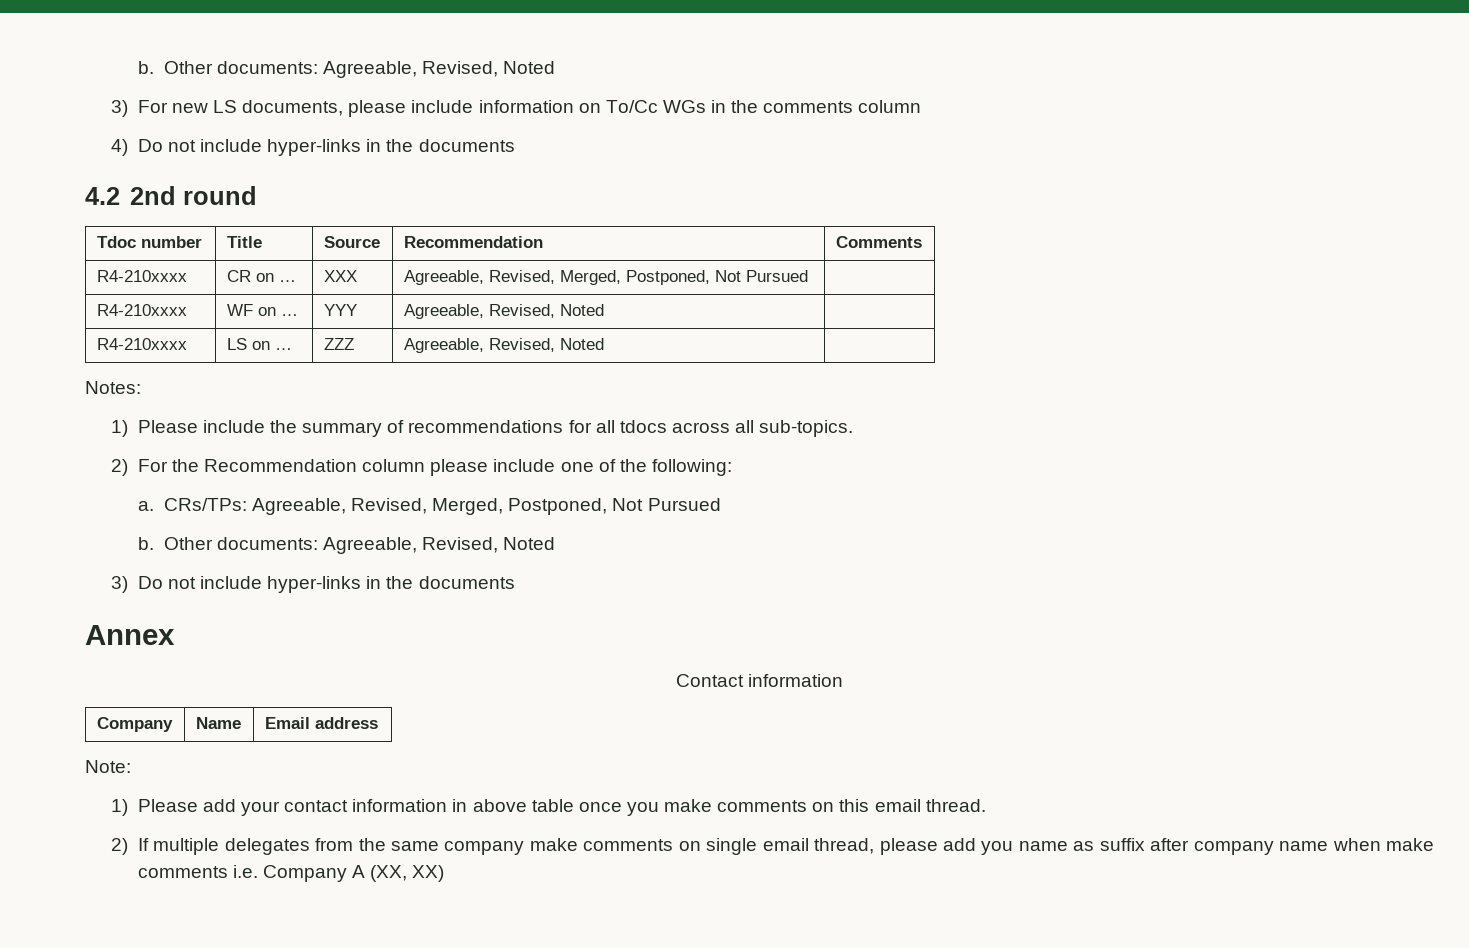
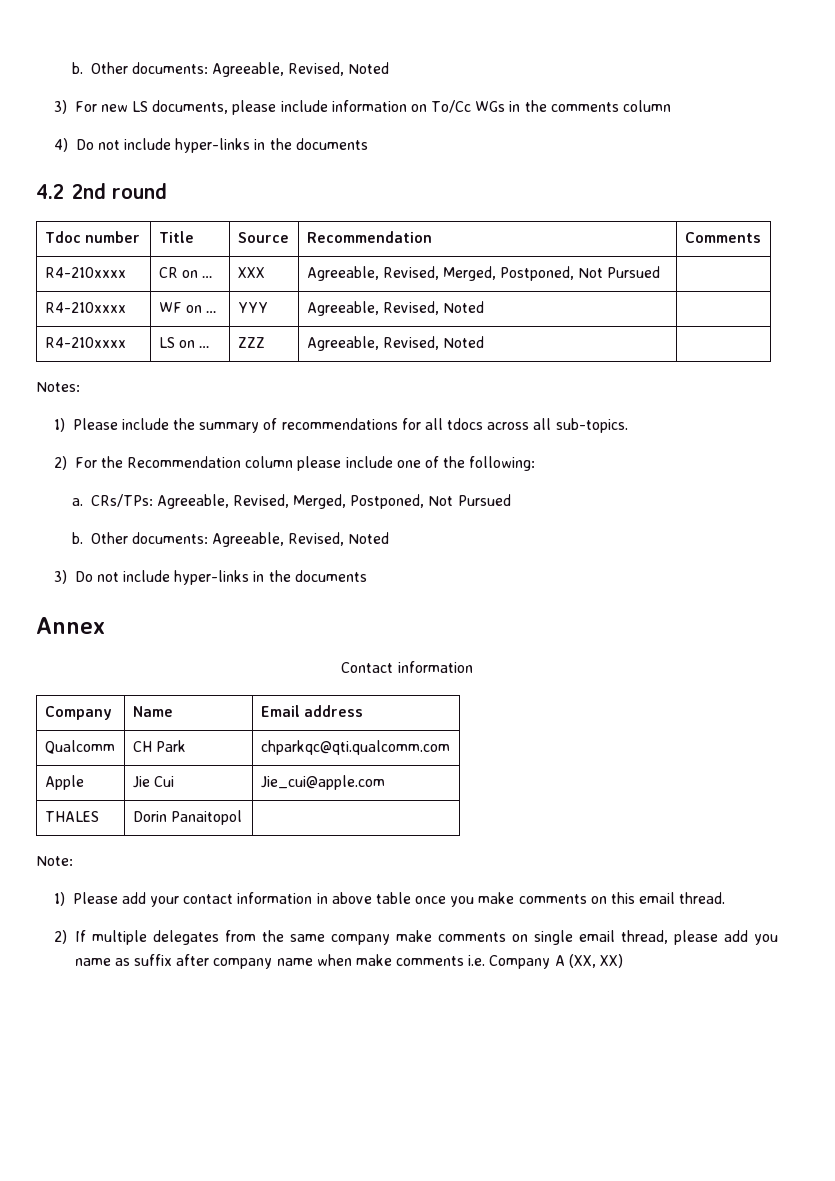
+ Qualcomm | CH Park | chparkqc@qti.qualcomm.com
+ Apple | Jie Cui | Jie_cui@apple.com
+ THALES | Dorin Panaitopol |

